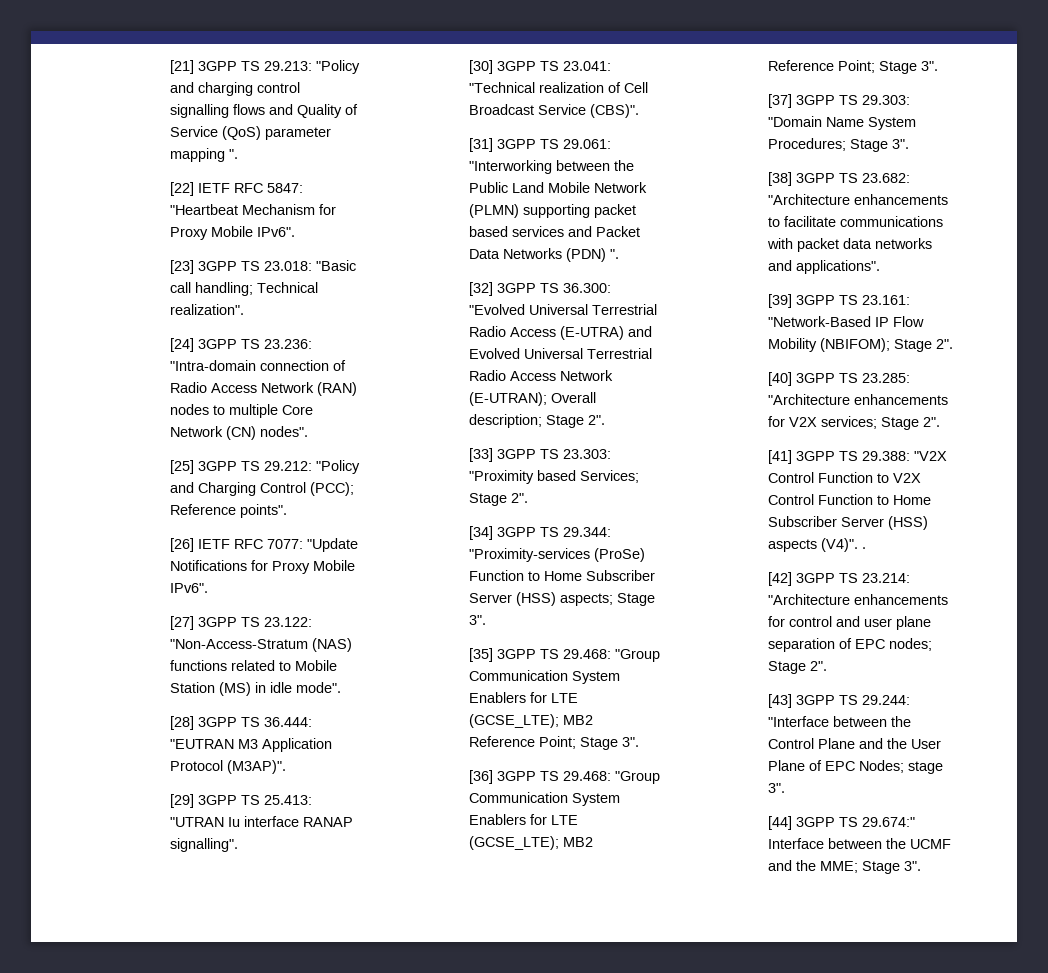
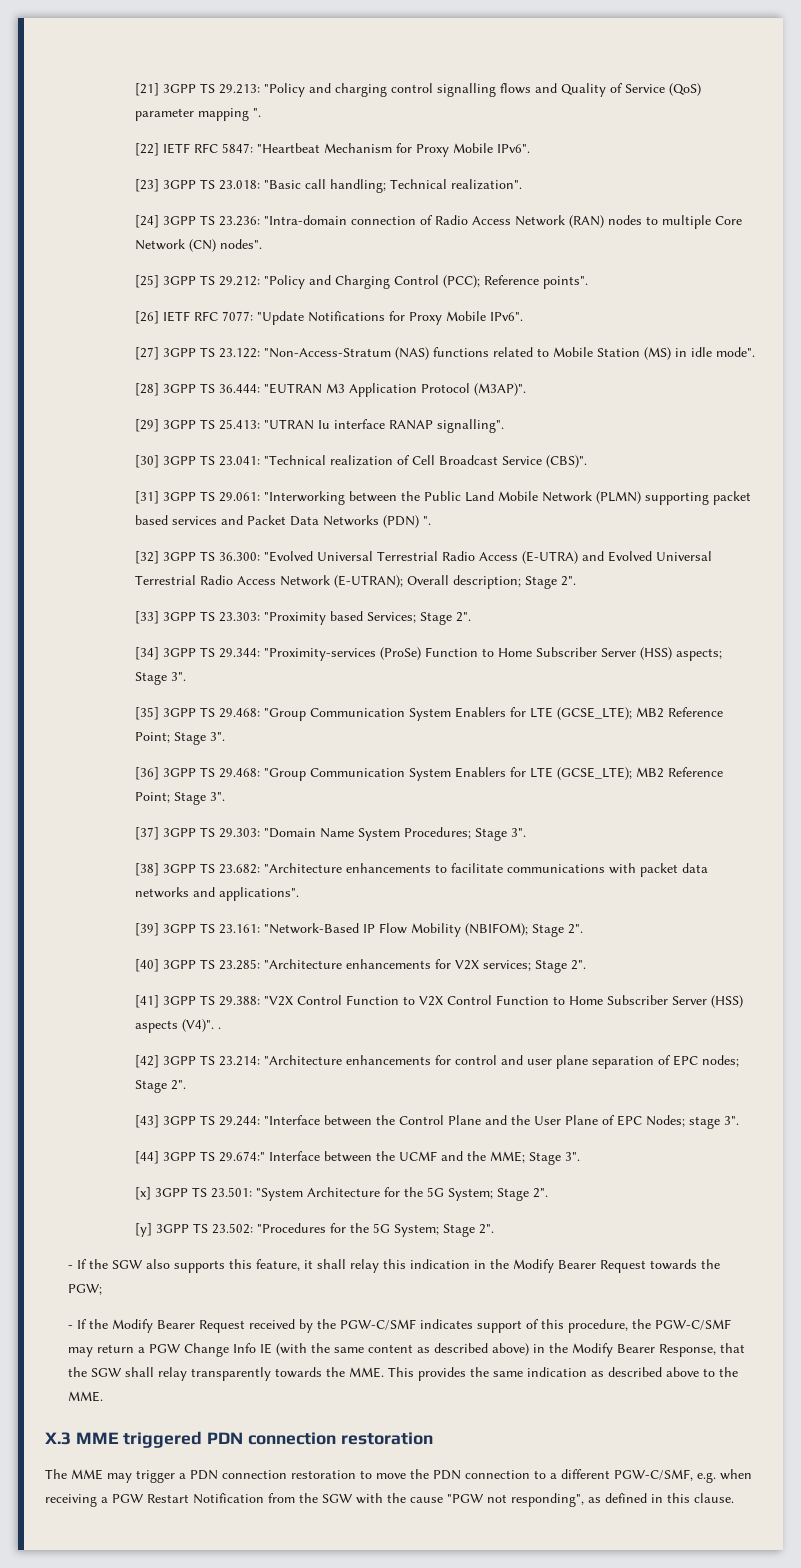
+ [x] 3GPP TS 23.501: "System Architecture for the 5G System; Stage 2".
+ [y] 3GPP TS 23.502: "Procedures for the 5G System; Stage 2".
+ - If the SGW also supports this feature, it shall relay this indication in the Modify Bearer Request towards the PGW;
+ - If the Modify Bearer Request received by the PGW-C/SMF indicates support of this procedure, the PGW-C/SMF may return a PGW Change Info IE (with the same content as described above) in the Modify Bearer Response, that the SGW shall relay transparently towards the MME. This provides the same indication as described above to the MME.
+ X.3 MME triggered PDN connection restoration
+ The MME may trigger a PDN connection restoration to move the PDN connection to a different PGW-C/SMF, e.g. when receiving a PGW Restart Notification from the SGW with the cause "PGW not responding", as defined in this clause.

